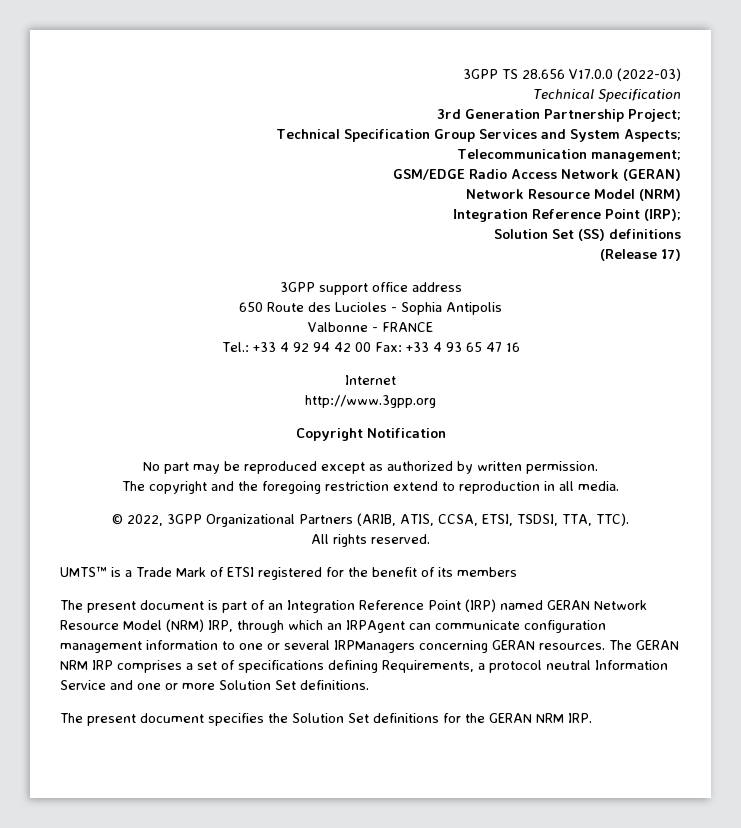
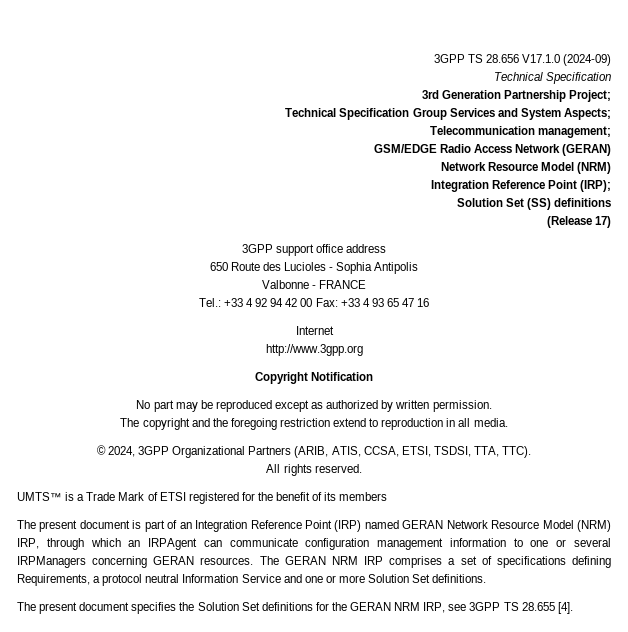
- 3GPP TS 28.656 V17.0.0 (2022-03)
+ 3GPP TS 28.656 V17.1.0 (2024-09)
- © 2022, 3GPP Organizational Partners (ARIB, ATIS, CCSA, ETSI, TSDSI, TTA, TTC).
+ © 2024, 3GPP Organizational Partners (ARIB, ATIS, CCSA, ETSI, TSDSI, TTA, TTC).
- The present document specifies the Solution Set definitions for the GERAN NRM IRP.
+ The present document specifies the Solution Set definitions for the GERAN NRM IRP, see 3GPP TS 28.655 [4].

